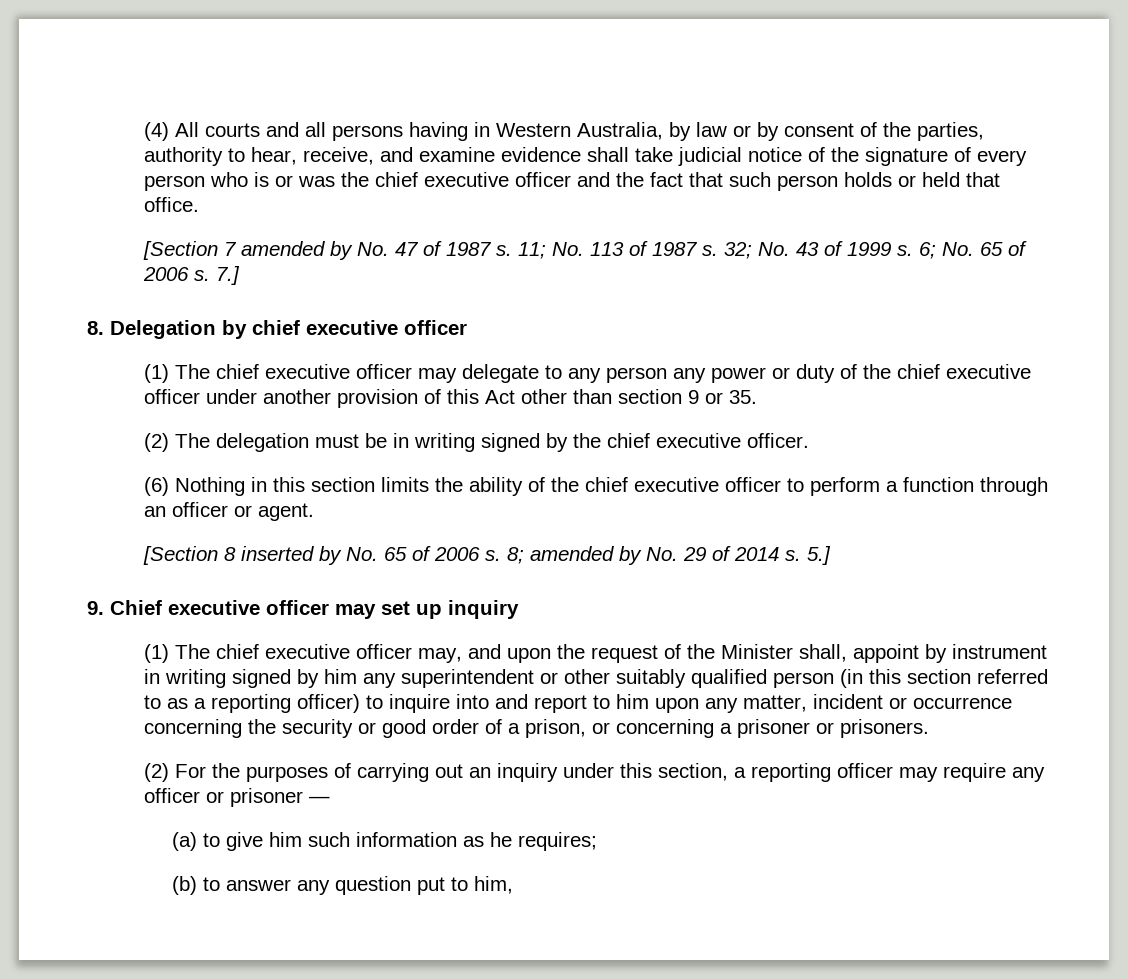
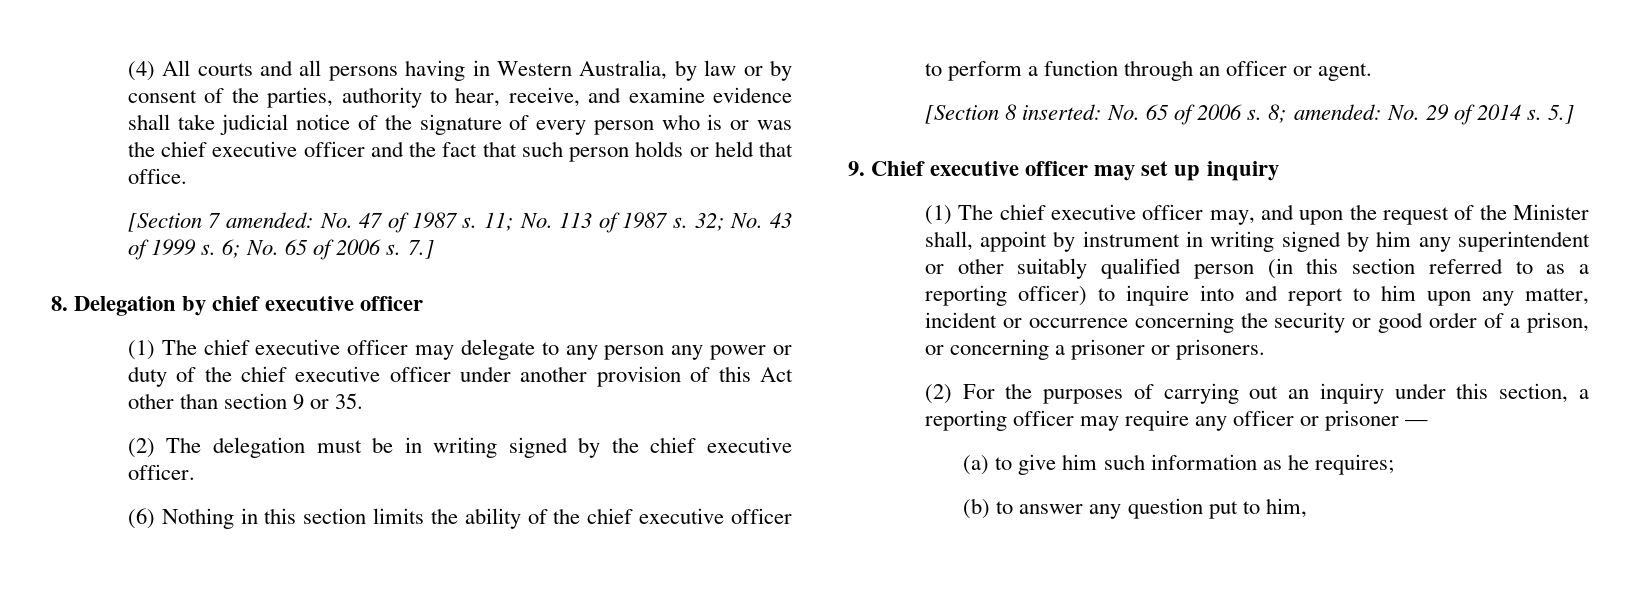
- [Section 7 amended by No. 47 of 1987 s.
+ [Section 7 amended: No. 47 of 1987 s.
- [Section 8 inserted by No. 65 of 2006 s.
+ [Section 8 inserted: No. 65 of 2006 s.
- 8; amended by No. 29 of 2014 s.
+ 8; amended: No. 29 of 2014 s.

